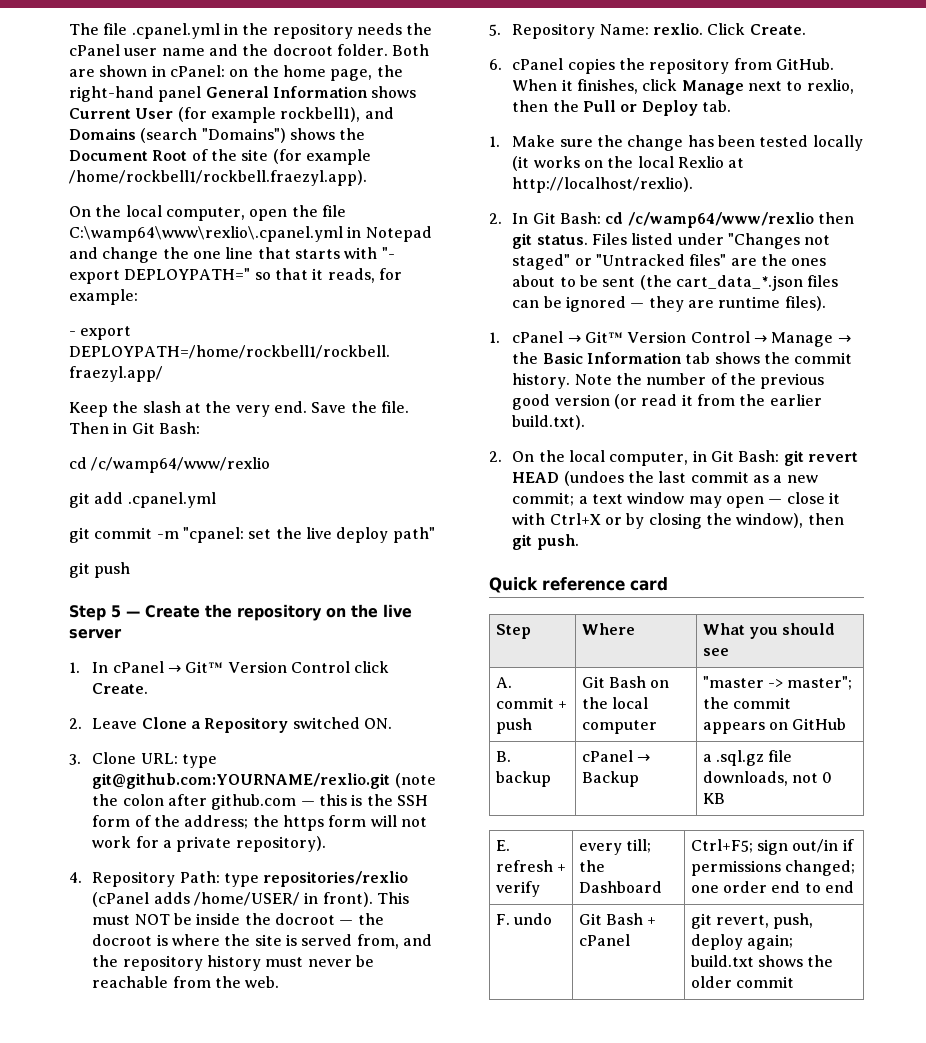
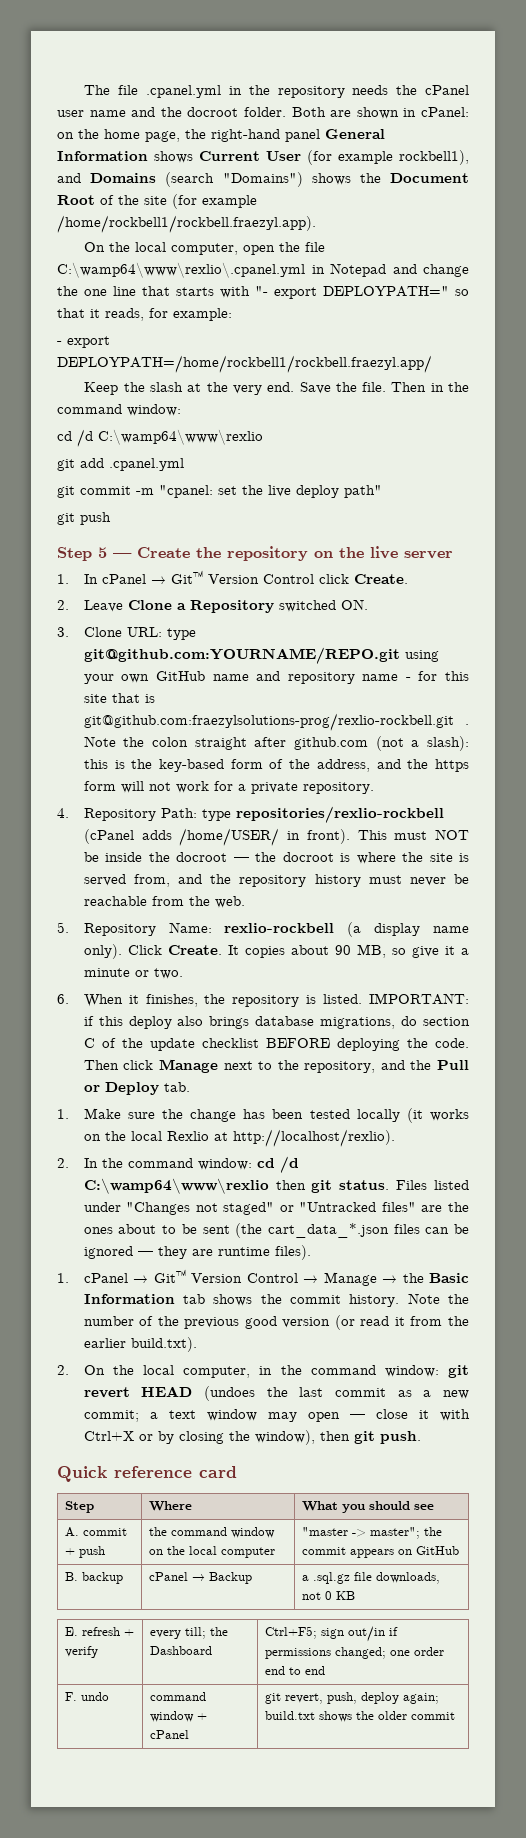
- Then in Git Bash:
- cd /c/wamp64/www/rexlio
+ Then in the command window:
+ cd /d C:\wamp64\www\rexlio
- 3. Clone URL: type git@github.com:YOURNAME/rexlio.git (note the colon after github.com — this is the SSH form of the address; the https form will not work for a private repository).
+ 3. Clone URL: type git@github.com:YOURNAME/REPO.git using your own GitHub name and repository name - for this site that is git@github.com:fraezylsolutions-prog/rexlio-rockbell.git . Note the colon straight after github.com (not a slash): this is the key-based form of the address, and the https form will not work for a private repository.
- 4. Repository Path: type repositories/rexlio (cPanel adds /home/USER/ in front).
+ 4. Repository Path: type repositories/rexlio-rockbell (cPanel adds /home/USER/ in front).
- 5. Repository Name: rexlio. Click Create.
- 6. cPanel copies the repository from GitHub. When it finishes, click Manage next to rexlio, then the Pull or Deploy tab.
+ 5. Repository Name: rexlio-rockbell (a display name only). Click Create. It copies about 90 MB, so give it a minute or two.
+ 6. When it finishes, the repository is listed. IMPORTANT: if this deploy also brings database migrations, do section C of the update checklist BEFORE deploying the code. Then click Manage next to the repository, and the Pull or Deploy tab.
- 2. In Git Bash: cd /c/wamp64/www/rexlio then git status.
+ 2. In the command window: cd /d C:\wamp64\www\rexlio then git status.
- 2. On the local computer, in Git Bash: git revert HEAD (undoes the last commit as a new commit; a text window may open — close it with Ctrl+X or by closing the window), then git push.
+ 2. On the local computer, in the command window: git revert HEAD (undoes the last commit as a new commit; a text window may open — close it with Ctrl+X or by closing the window), then git push.
- A. commit + push | Git Bash on the local computer | "master -> master"; the commit appears on GitHub
+ A. commit + push | the command window on the local computer | "master -> master"; the commit appears on GitHub
- F. undo | Git Bash + cPanel | git revert, push, deploy again; build.txt shows the older commit
+ F. undo | command window + cPanel | git revert, push, deploy again; build.txt shows the older commit

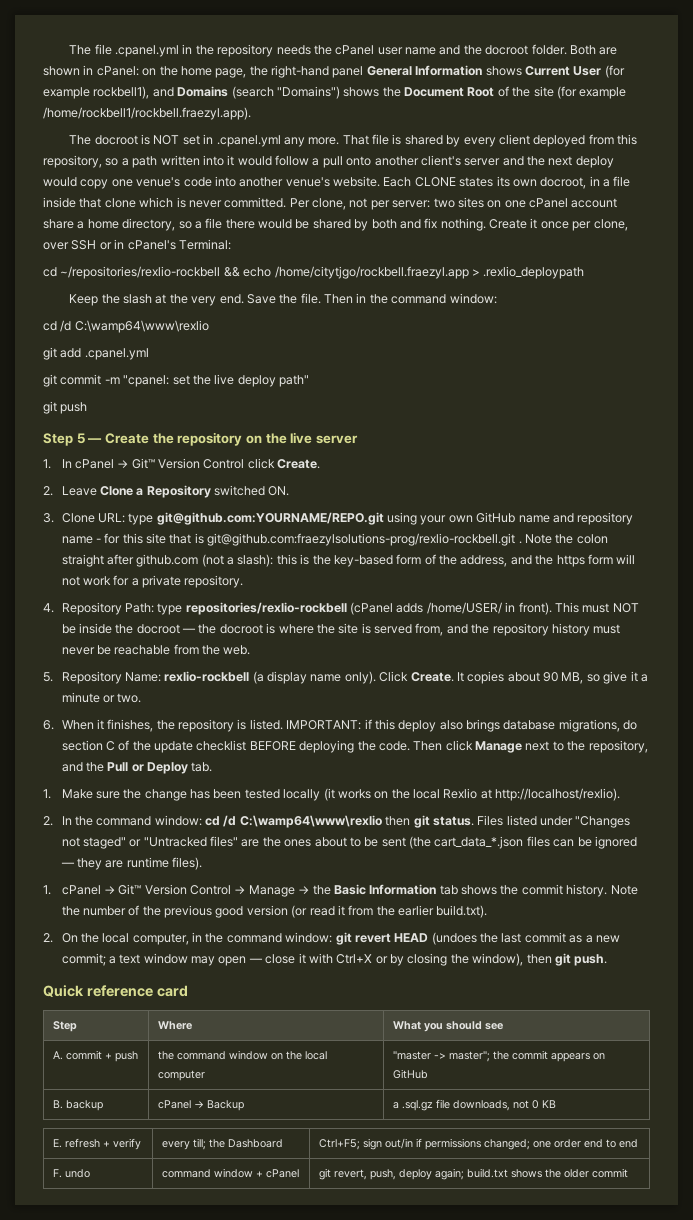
- On the local computer, open the file C:\wamp64\www\rexlio\.cpanel.yml in Notepad and change the one line that starts with "- export DEPLOYPATH=" so that it reads, for example:
- - export DEPLOYPATH=/home/rockbell1/rockbell.fraezyl.app/
+ The docroot is NOT set in .cpanel.yml any more. That file is shared by every client deployed from this repository, so a path written into it would follow a pull onto another client's server and the next deploy would copy one venue's code into another venue's website. Each CLONE states its own docroot, in a file inside that clone which is never committed. Per clone, not per server: two sites on one cPanel account share a home directory, so a file there would be shared by both and fix nothing. Create it once per clone, over SSH or in cPanel's Terminal:
+ cd ~/repositories/rexlio-rockbell && echo /home/citytjgo/rockbell.fraezyl.app > .rexlio_deploypath

